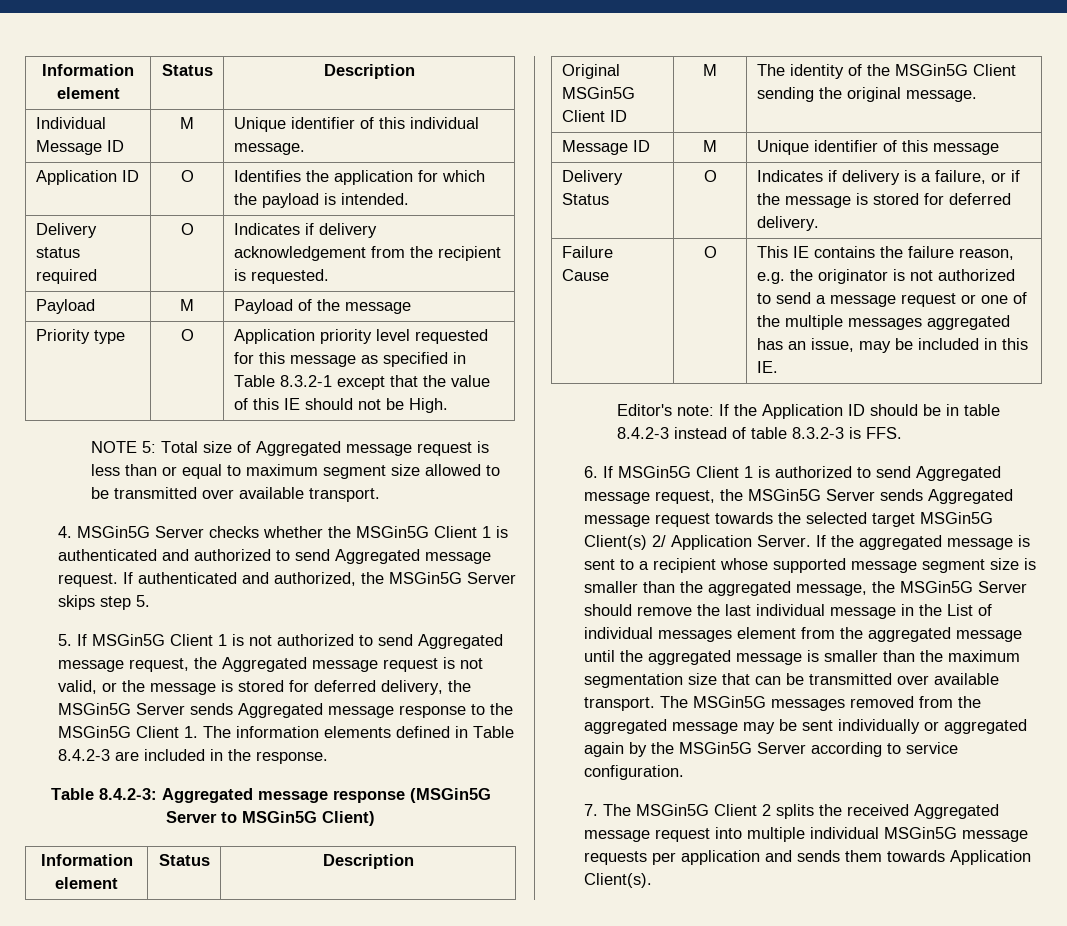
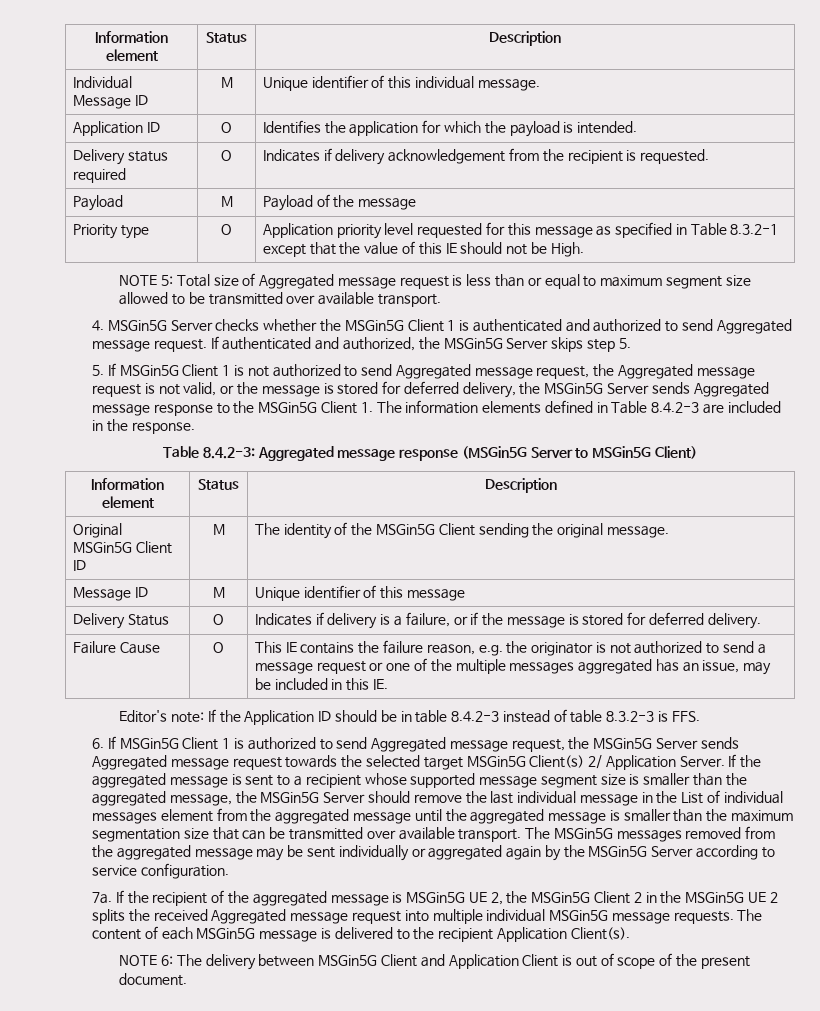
- 7. The MSGin5G Client 2 splits the received Aggregated message request into multiple individual MSGin5G message requests per application and sends them towards Application Client(s).
+ 7a. If the recipient of the aggregated message is MSGin5G UE 2, the MSGin5G Client 2 in the MSGin5G UE 2 splits the received Aggregated message request into multiple individual MSGin5G message requests. The content of each MSGin5G message is delivered to the recipient Application Client(s).
+ NOTE 6: The delivery between MSGin5G Client and Application Client is out of scope of the present document.

